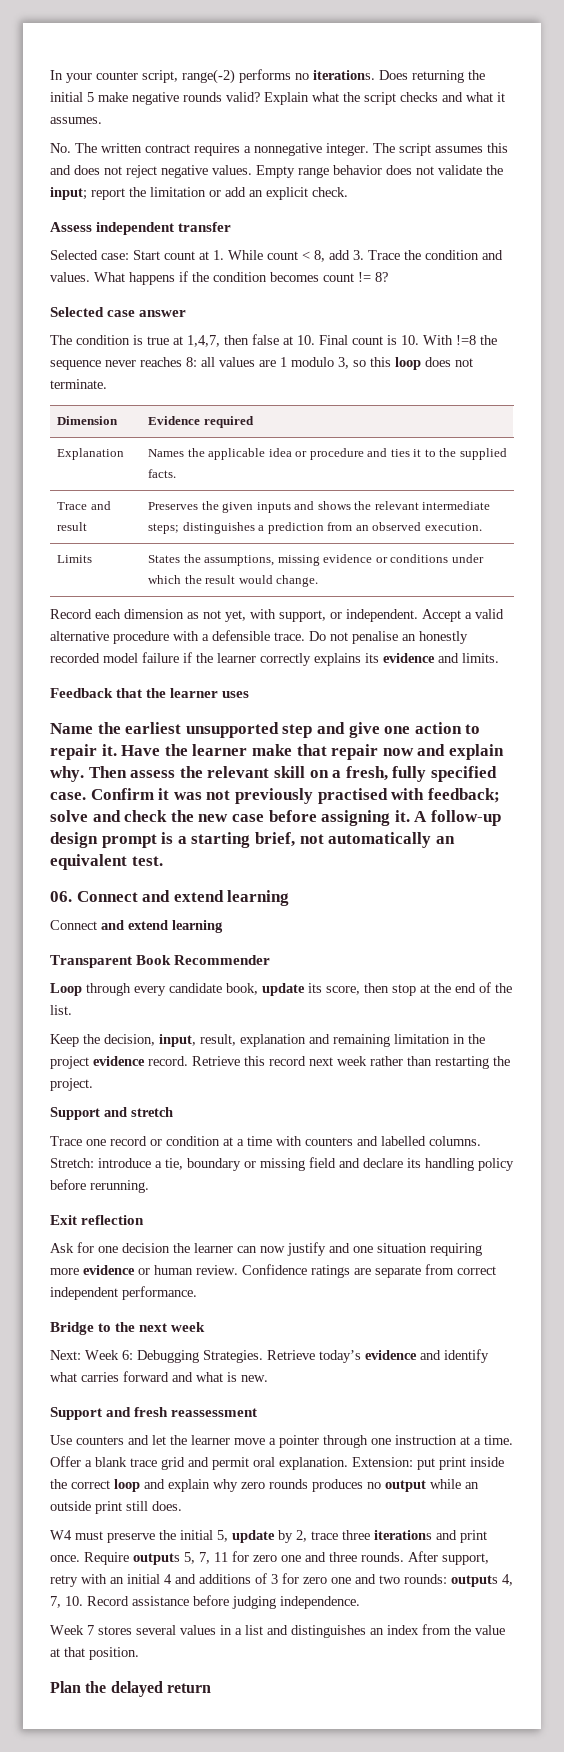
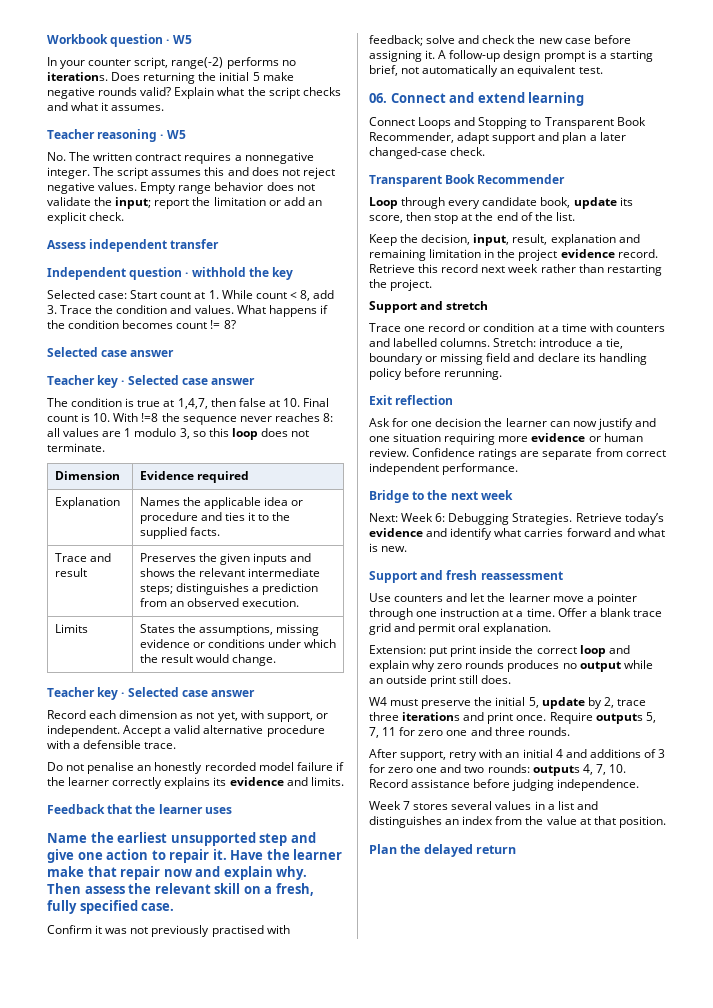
+ Workbook question · W5
+ Teacher reasoning · W5
+ Independent question · withhold the key
  What happens if the condition becomes count != 8?
  Selected case answer
+ Teacher key · Selected case answer
  Limits | States the assumptions, missing evidence or conditions under which the result would change.
+ Teacher key · Selected case answer
- Accept a valid alternative procedure with a defensible trace. Do not penalise an honestly recorded model failure if the learner correctly explains its evidence and limits.
+ Accept a valid alternative procedure with a defensible trace.
+ Do not penalise an honestly recorded model failure if the learner correctly explains its evidence and limits.
- Then assess the relevant skill on a fresh, fully specified case. Confirm it was not previously practised with feedback; solve and check the new case before assigning it.
+ Then assess the relevant skill on a fresh, fully specified case.
+ Confirm it was not previously practised with feedback; solve and check the new case before assigning it.
  06. Connect and extend learning
- Connect and extend learning
+ Connect Loops and Stopping to Transparent Book Recommender, adapt support and plan a later changed-case check.
- Offer a blank trace grid and permit oral explanation. Extension: put print inside the correct loop and explain why zero rounds produces no output while an outside print still does.
+ Offer a blank trace grid and permit oral explanation.
+ Extension: put print inside the correct loop and explain why zero rounds produces no output while an outside print still does.
- Require outputs 5, 7, 11 for zero one and three rounds. After support, retry with an initial 4 and additions of 3 for zero one and two rounds: outputs 4, 7, 10. Record assistance before judging independence.
+ Require outputs 5, 7, 11 for zero one and three rounds.
+ After support, retry with an initial 4 and additions of 3 for zero one and two rounds: outputs 4, 7, 10. Record assistance before judging independence.

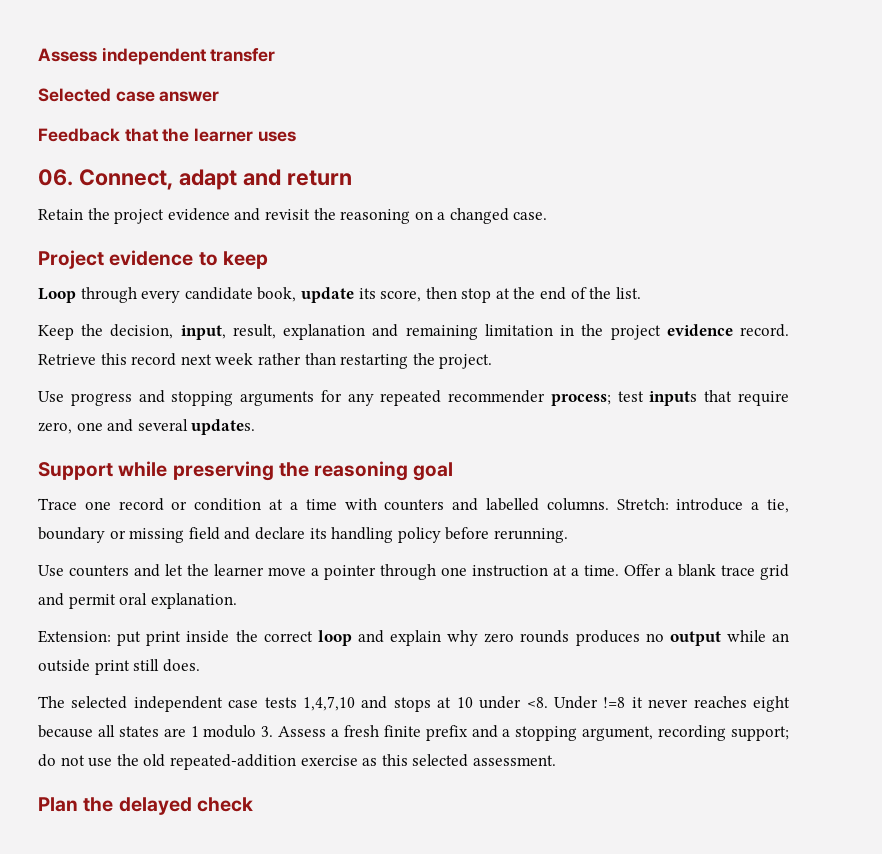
- Workbook question · W5
- In your counter script, range(-2) performs no iterations. Does returning the initial 5 make negative rounds valid? Explain what the script checks and what it assumes.
- Teacher reasoning · W5
- No. The written contract requires a nonnegative integer. The script assumes this and does not reject negative values. Empty range behavior does not validate the input; report the limitation or add an explicit check.
  Assess independent transfer
- Independent question · withhold the key
- Selected case: Start count at 1. While count < 8, add 3. Trace the condition and values. What happens if the condition becomes count != 8?
  Selected case answer
- Teacher key · Selected case answer
- The condition is true at 1,4,7, then false at 10. Final count is 10. With !=8 the sequence never reaches 8: all values are 1 modulo 3, so this loop does not terminate.
- Dimension | Evidence required
- Explanation | Names the applicable idea or procedure and ties it to the supplied facts.
- Trace and result | Preserves the given inputs and shows the relevant intermediate steps; distinguishes a prediction from an observed execution.
- Limits | States the assumptions, missing evidence or conditions under which the result would change.
- Teacher key · Selected case answer
- Record each dimension as not yet, with support, or independent. Accept a valid alternative procedure with a defensible trace.
- Do not penalise an honestly recorded model failure if the learner correctly explains its evidence and limits.
- Name the earliest unsupported step and give one action to repair it. Have the learner make that repair now and explain why. Then assess the relevant skill on a fresh, fully specified case.
- Confirm it was not previously practised with feedback; solve and check the new case before assigning it. A follow-up design prompt is a starting brief, not automatically an equivalent test.
- 06. Connect and extend learning
- Connect Loops and Stopping to Transparent Book Recommender, adapt support and plan a later changed-case check.
- Transparent Book Recommender
+ 06. Connect, adapt and return
+ Retain the project evidence and revisit the reasoning on a changed case.
+ Project evidence to keep
- Support and stretch
+ Use progress and stopping arguments for any repeated recommender process; test inputs that require zero, one and several updates.
+ Support while preserving the reasoning goal
- Exit reflection
- Ask for one decision the learner can now justify and one situation requiring more evidence or human review. Confidence ratings are separate from correct independent performance.
- Bridge to the next week
- Next: Week 6: Debugging Strategies. Retrieve today’s evidence and identify what carries forward and what is new.
- Support and fresh reassessment
- W4 must preserve the initial 5, update by 2, trace three iterations and print once. Require outputs 5, 7, 11 for zero one and three rounds.
- After support, retry with an initial 4 and additions of 3 for zero one and two rounds: outputs 4, 7, 10. Record assistance before judging independence.
- Week 7 stores several values in a list and distinguishes an index from the value at that position.
+ The selected independent case tests 1,4,7,10 and stops at 10 under <8. Under !=8 it never reaches eight because all states are 1 modulo 3. Assess a fresh finite prefix and a stopping argument, recording support; do not use the old repeated-addition exercise as this selected assessment.
- Plan the delayed return
+ Plan the delayed check

